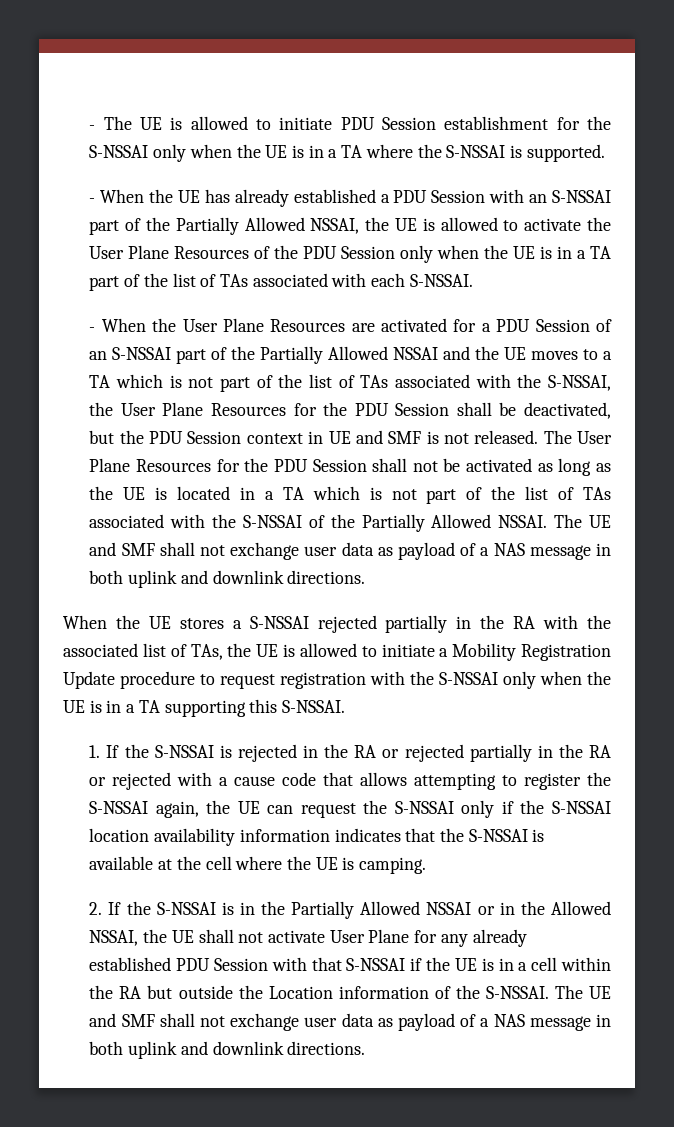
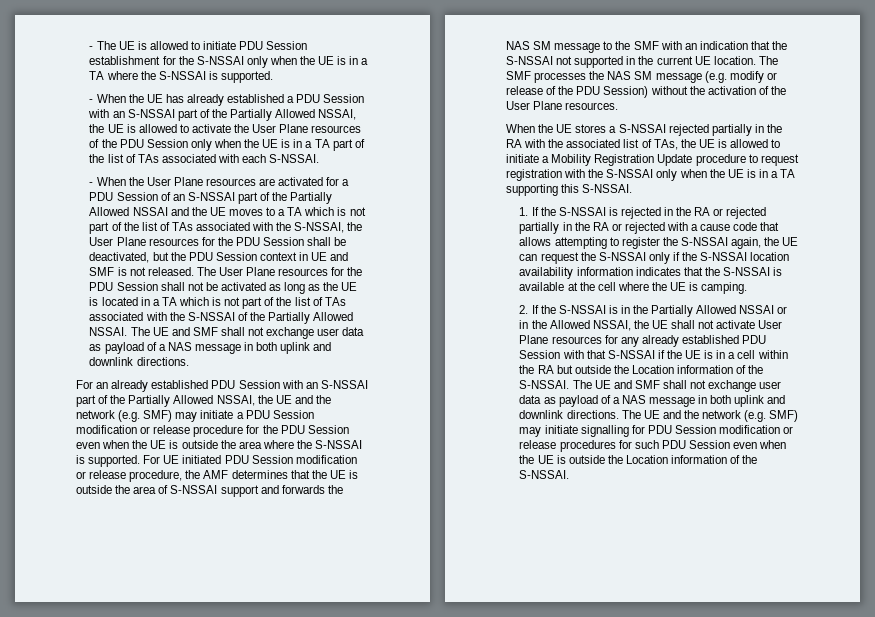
- - When the UE has already established a PDU Session with an S-NSSAI part of the Partially Allowed NSSAI, the UE is allowed to activate the User Plane Resources of the PDU Session only when the UE is in a TA part of the list of TAs associated with each S-NSSAI.
+ - When the UE has already established a PDU Session with an S-NSSAI part of the Partially Allowed NSSAI, the UE is allowed to activate the User Plane resources of the PDU Session only when the UE is in a TA part of the list of TAs associated with each S-NSSAI.
- - When the User Plane Resources are activated for a PDU Session of an S-NSSAI part of the Partially Allowed NSSAI and the UE moves to a TA which is not part of the list of TAs associated with the S-NSSAI, the User Plane Resources for the PDU Session shall be deactivated, but the PDU Session context in UE and SMF is not released.
+ - When the User Plane resources are activated for a PDU Session of an S-NSSAI part of the Partially Allowed NSSAI and the UE moves to a TA which is not part of the list of TAs associated with the S-NSSAI, the User Plane resources for the PDU Session shall be deactivated, but the PDU Session context in UE and SMF is not released.
- The User Plane Resources for the PDU Session shall not be activated as long as the UE is located in a TA which is not part of the list of TAs associated with the S-NSSAI of the Partially Allowed NSSAI.
+ The User Plane resources for the PDU Session shall not be activated as long as the UE is located in a TA which is not part of the list of TAs associated with the S-NSSAI of the Partially Allowed NSSAI.
+ For an already established PDU Session with an S-NSSAI part of the Partially Allowed NSSAI, the UE and the network (e.g. SMF) may initiate a PDU Session modification or release procedure for the PDU Session even when the UE is outside the area where the S-NSSAI is supported. For UE initiated PDU Session modification or release procedure, the AMF determines that the UE is outside the area of S-NSSAI support and forwards the NAS SM message to the SMF with an indication that the S-NSSAI not supported in the current UE location. The SMF processes the NAS SM message (e.g. modify or release of the PDU Session) without the activation of the User Plane resources.
- 2. If the S-NSSAI is in the Partially Allowed NSSAI or in the Allowed NSSAI, the UE shall not activate User Plane for any already established PDU Session with that S-NSSAI if the UE is in a cell within the RA but outside the Location information of the S-NSSAI.
+ 2. If the S-NSSAI is in the Partially Allowed NSSAI or in the Allowed NSSAI, the UE shall not activate User Plane resources for any already established PDU Session with that S-NSSAI if the UE is in a cell within the RA but outside the Location information of the S-NSSAI.
+ The UE and the network (e.g. SMF) may initiate signalling for PDU Session modification or release procedures for such PDU Session even when the UE is outside the Location information of the S-NSSAI.

